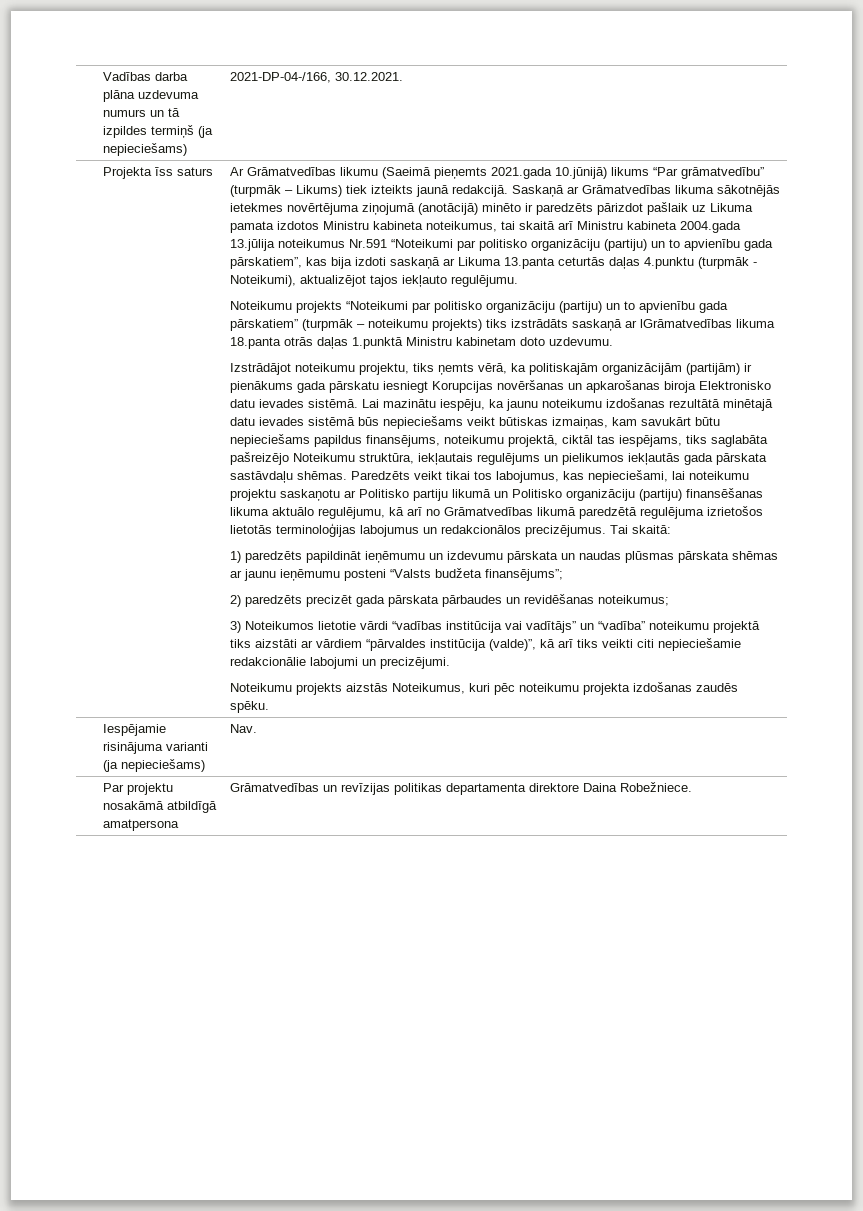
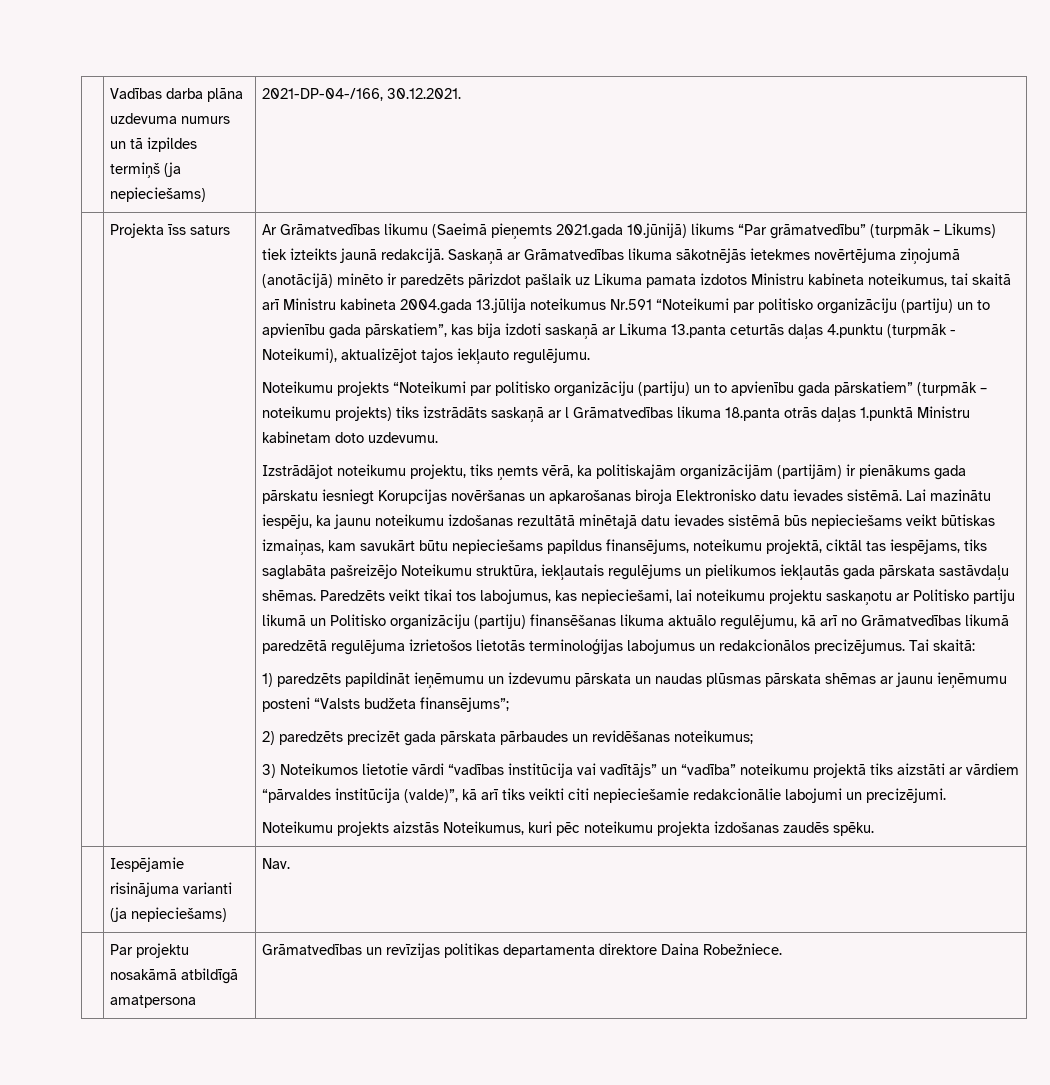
- Noteikumu projekts “Noteikumi par politisko organizāciju (partiju) un to apvienību gada pārskatiem” (turpmāk – noteikumu projekts) tiks izstrādāts saskaņā ar lGrāmatvedības likuma 18.panta otrās daļas 1.punktā Ministru kabinetam doto uzdevumu.
+ Noteikumu projekts “Noteikumi par politisko organizāciju (partiju) un to apvienību gada pārskatiem” (turpmāk – noteikumu projekts) tiks izstrādāts saskaņā ar l Grāmatvedības likuma 18.panta otrās daļas 1.punktā Ministru kabinetam doto uzdevumu.

